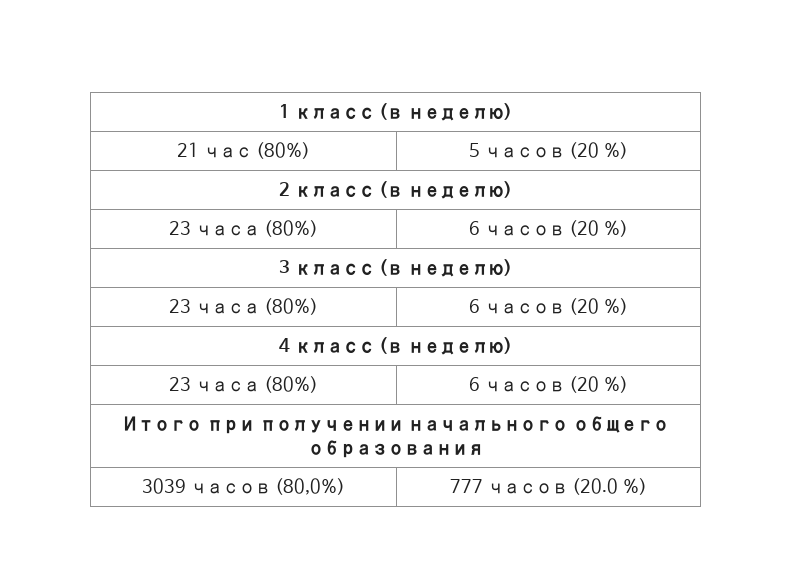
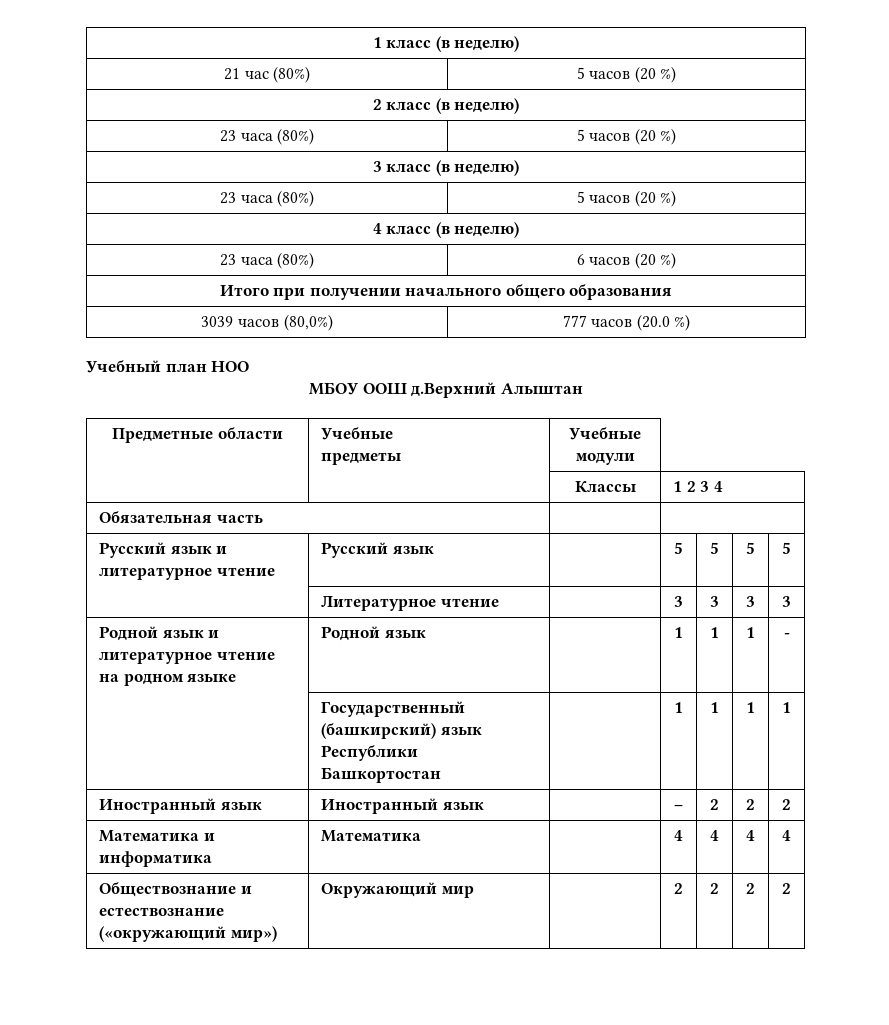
  2 класс (в неделю)
- 23 часа (80%) | 6 часов (20 %)
+ 23 часа (80%) | 5 часов (20 %)
  3 класс (в неделю)
- 23 часа (80%) | 6 часов (20 %)
+ 23 часа (80%) | 5 часов (20 %)
+ Учебный план НОО
+ МБОУ ООШ д.Верхний Алыштан
+ Предметные области | Учебные
+ предметы | Учебные модули
+ | | Классы | 1 2 3 4
+ Обязательная часть | |
+ Русский язык и литературное чтение | Русский язык | | 5 | 5 | 5 | 5
+ | Литературное чтение | | 3 | 3 | 3 | 3
+ Родной язык и литературное чтение на родном языке | Родной язык | | 1 | 1 | 1 | -
+ | Государственный (башкирский) язык Республики Башкортостан | | 1 | 1 | 1 | 1
+ Иностранный язык | Иностранный язык | | – | 2 | 2 | 2
+ Математика и информатика | Математика | | 4 | 4 | 4 | 4
+ Обществознание и естествознание («окружающий мир») | Окружающий мир | | 2 | 2 | 2 | 2

